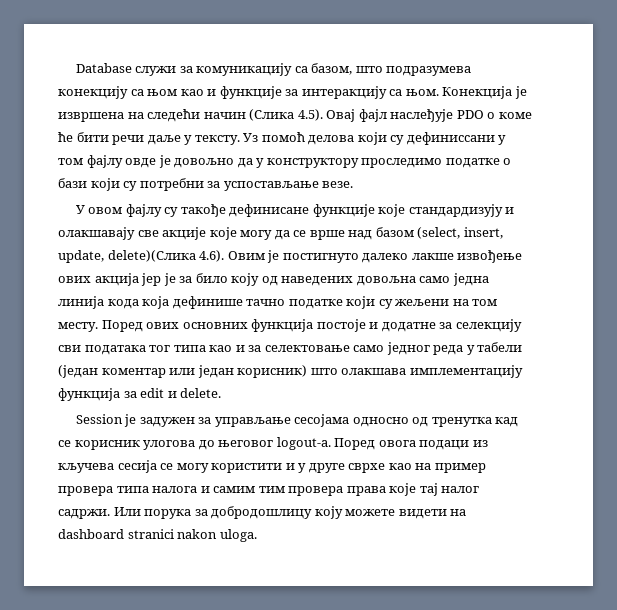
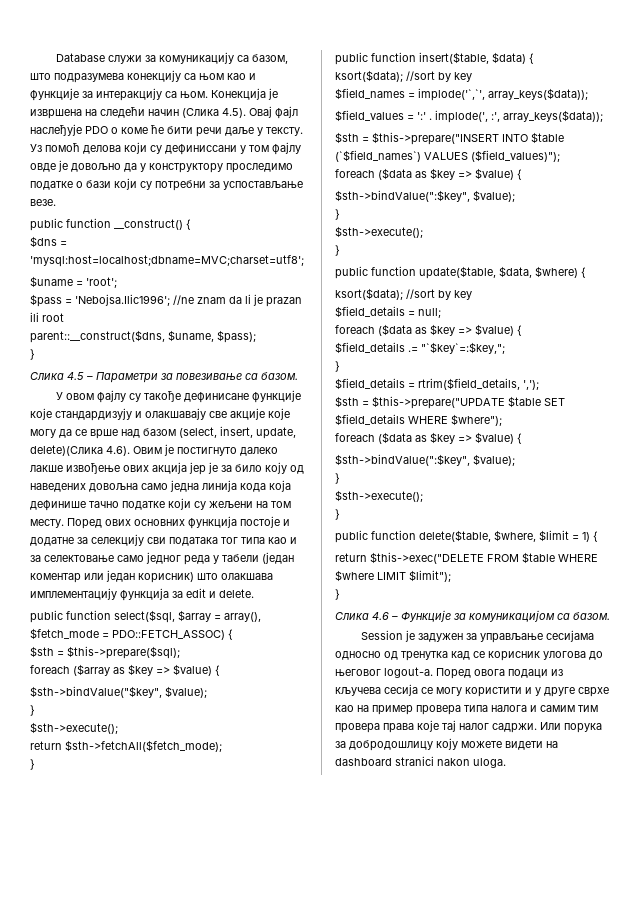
+ public function __construct() {
+ $dns = 'mysql:host=localhost;dbname=MVC;charset=utf8';
+ $uname = 'root';
+ $pass = 'Nebojsa.Ilic1996'; //ne znam da li je prazan ili root
+ parent::__construct($dns, $uname, $pass);
+ }
+ Слика 4.5 – Параметри за повезивање са базом.
+ public function select($sql, $array = array(), $fetch_mode = PDO::FETCH_ASSOC) {
+ $sth = $this->prepare($sql);
+ foreach ($array as $key => $value) {
+ $sth->bindValue("$key", $value);
+ }
+ $sth->execute();
+ return $sth->fetchAll($fetch_mode);
+ }
+ public function insert($table, $data) {
+ ksort($data); //sort by key
+ $field_names = implode('`,`', array_keys($data));
+ $field_values = ':' . implode(', :', array_keys($data));
+ $sth = $this->prepare("INSERT INTO $table (`$field_names`) VALUES ($field_values)");
+ foreach ($data as $key => $value) {
+ $sth->bindValue(":$key", $value);
+ }
+ $sth->execute();
+ }
+ public function update($table, $data, $where) {
+ ksort($data); //sort by key
+ $field_details = null;
+ foreach ($data as $key => $value) {
+ $field_details .= "`$key`=:$key,";
+ }
+ $field_details = rtrim($field_details, ',');
+ $sth = $this->prepare("UPDATE $table SET $field_details WHERE $where");
+ foreach ($data as $key => $value) {
+ $sth->bindValue(":$key", $value);
+ }
+ $sth->execute();
+ }
+ public function delete($table, $where, $limit = 1) {
+ return $this->exec("DELETE FROM $table WHERE $where LIMIT $limit");
+ }
+ Слика 4.6 – Функције за комуникацијом са базом.
- Session је задужен за управљање сесојама односно од тренутка кад се корисник улогова до његовог logout-a.
+ Session је задужен за управљање сесијама односно од тренутка кад се корисник улогова до његовог logout-a.

